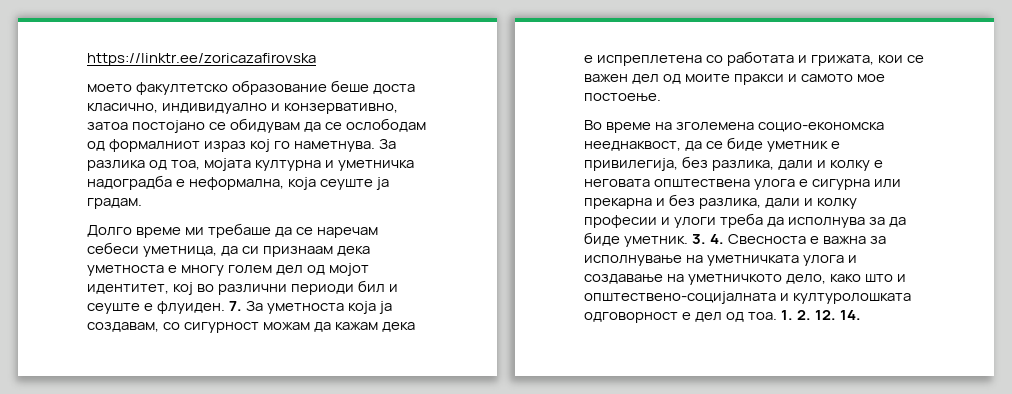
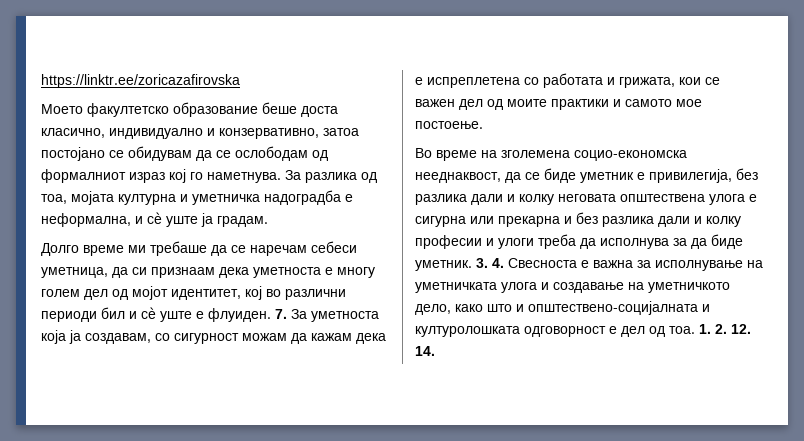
- моето факултетско образование беше доста класично, индивидуално и конзервативно, затоа постојано се обидувам да се ослободам од формалниот израз кој го наметнува.
+ Моето факултетско образование беше доста класично, индивидуално и конзервативно, затоа постојано се обидувам да се ослободам од формалниот израз кој го наметнува.
- За разлика од тоа, мојата културна и уметничка надоградба е неформална, која сеуште ја градам.
+ За разлика од тоа, мојата културна и уметничка надоградба е неформална, и сè уште ја градам.
- Долго време ми требаше да се наречам себеси уметница, да си признаам дека уметноста е многу голем дел од мојот идентитет, кој во различни периоди бил и сеуште е флуиден.
+ Долго време ми требаше да се наречам себеси уметница, да си признаам дека уметноста е многу голем дел од мојот идентитет, кој во различни периоди бил и сè уште е флуиден.
- 7. За уметноста која ја создавам, со сигурност можам да кажам дека е испреплетена со работата и грижата, кои се важен дел од моите пракси и самото мое постоење.
+ 7. За уметноста која ја создавам, со сигурност можам да кажам дека е испреплетена со работата и грижата, кои се важен дел од моите практики и самото мое постоење.
- Во време на зголемена социо-економска нееднаквост, да се биде уметник е привилегија, без разлика, дали и колку е неговата општествена улога е сигурна или прекарна и без разлика, дали и колку професии и улоги треба да исполнува за да биде уметник.
+ Во време на зголемена социо-економска нееднаквост, да се биде уметник е привилегија, без разлика дали и колку неговата општествена улога е сигурна или прекарна и без разлика дали и колку професии и улоги треба да исполнува за да биде уметник.

